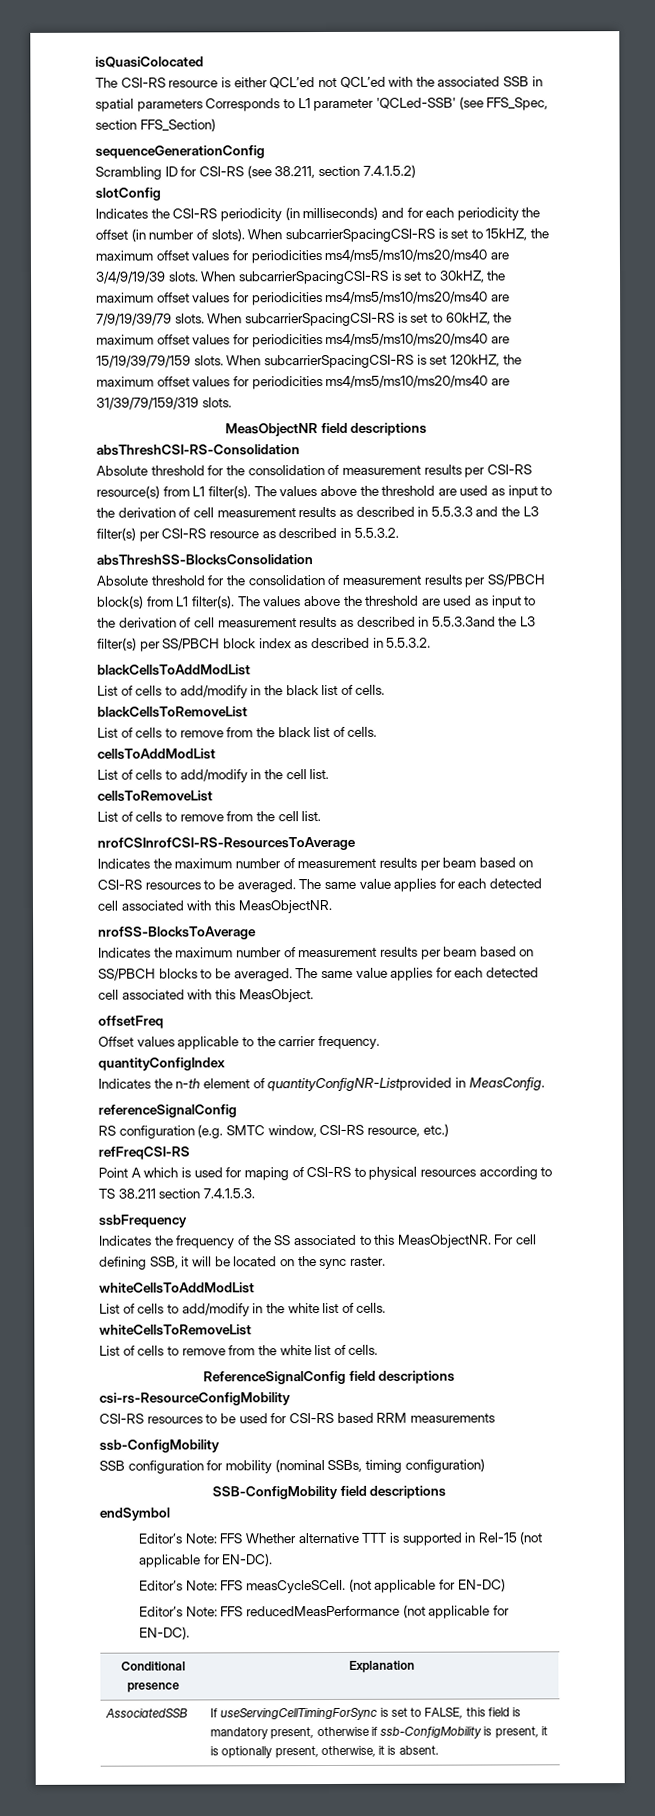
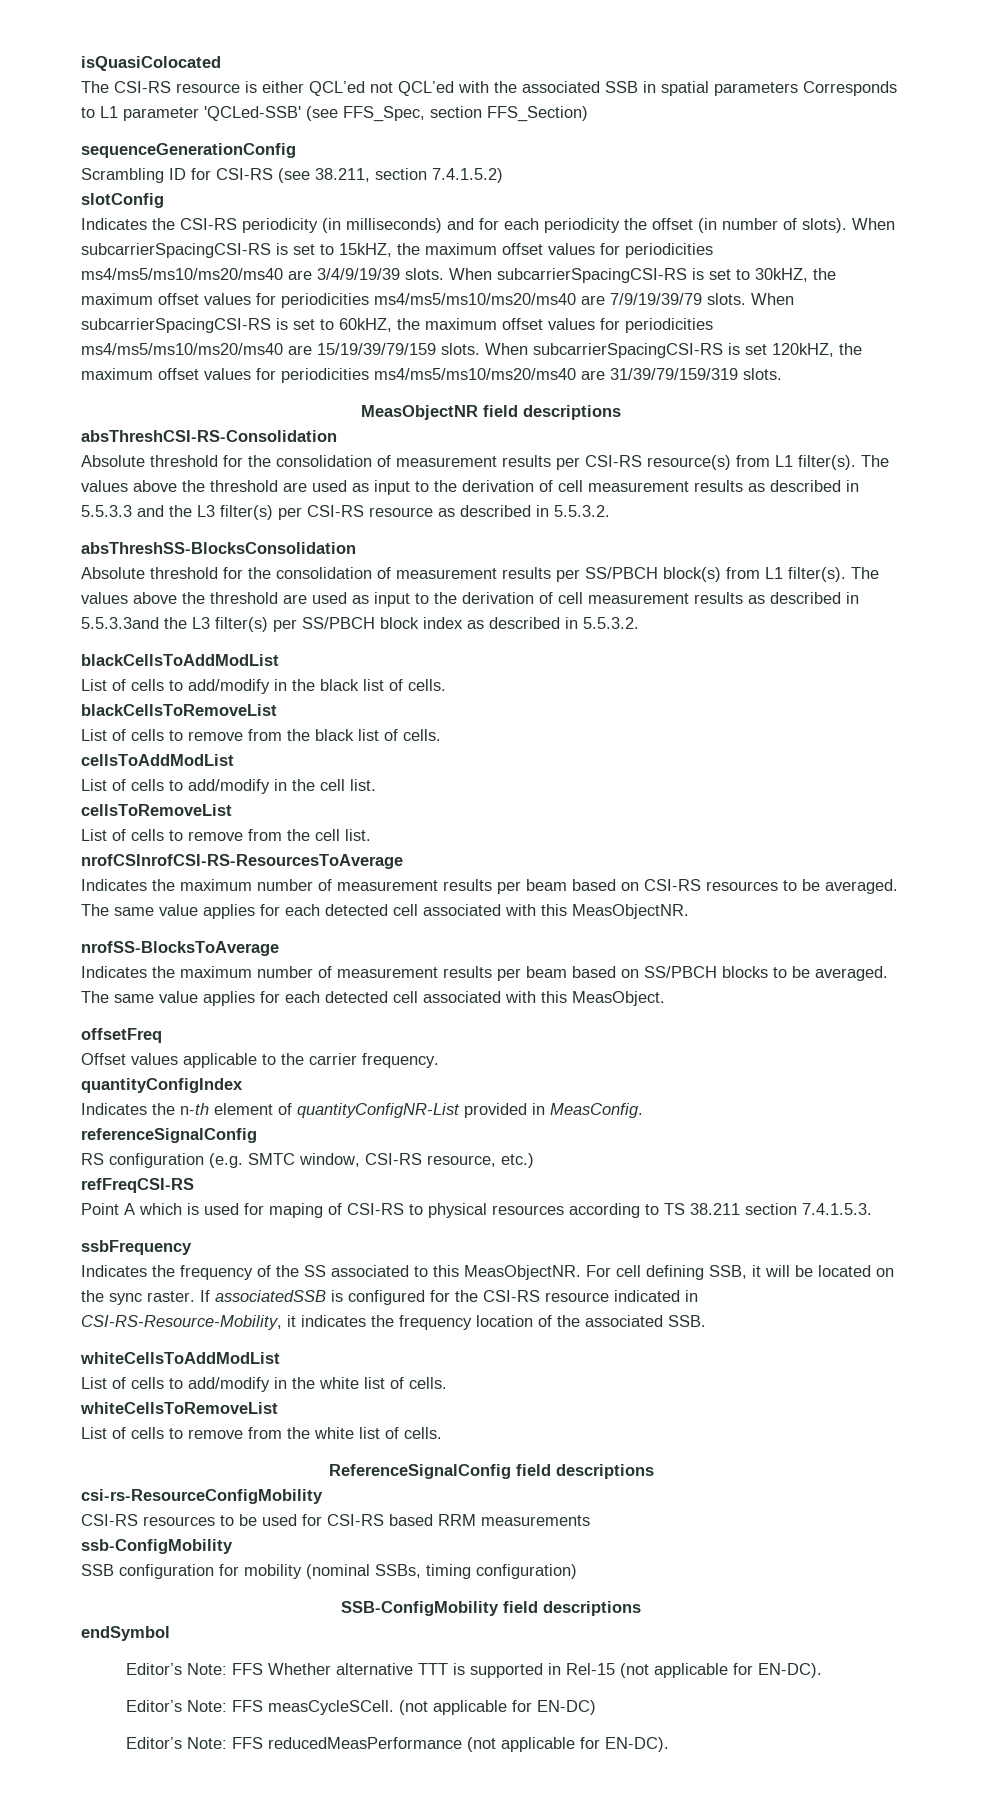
- Indicates the n-th element of quantityConfigNR-Listprovided in MeasConfig.
+ Indicates the n-th element of quantityConfigNR-List provided in MeasConfig.
+ If associatedSSB is configured for the CSI-RS resource indicated in CSI-RS-Resource-Mobility, it indicates the frequency location of the associated SSB.
- Conditional presence | Explanation
- AssociatedSSB | If useServingCellTimingForSync is set to FALSE, this field is mandatory present, otherwise if ssb-ConfigMobility is present, it is optionally present, otherwise, it is absent.

